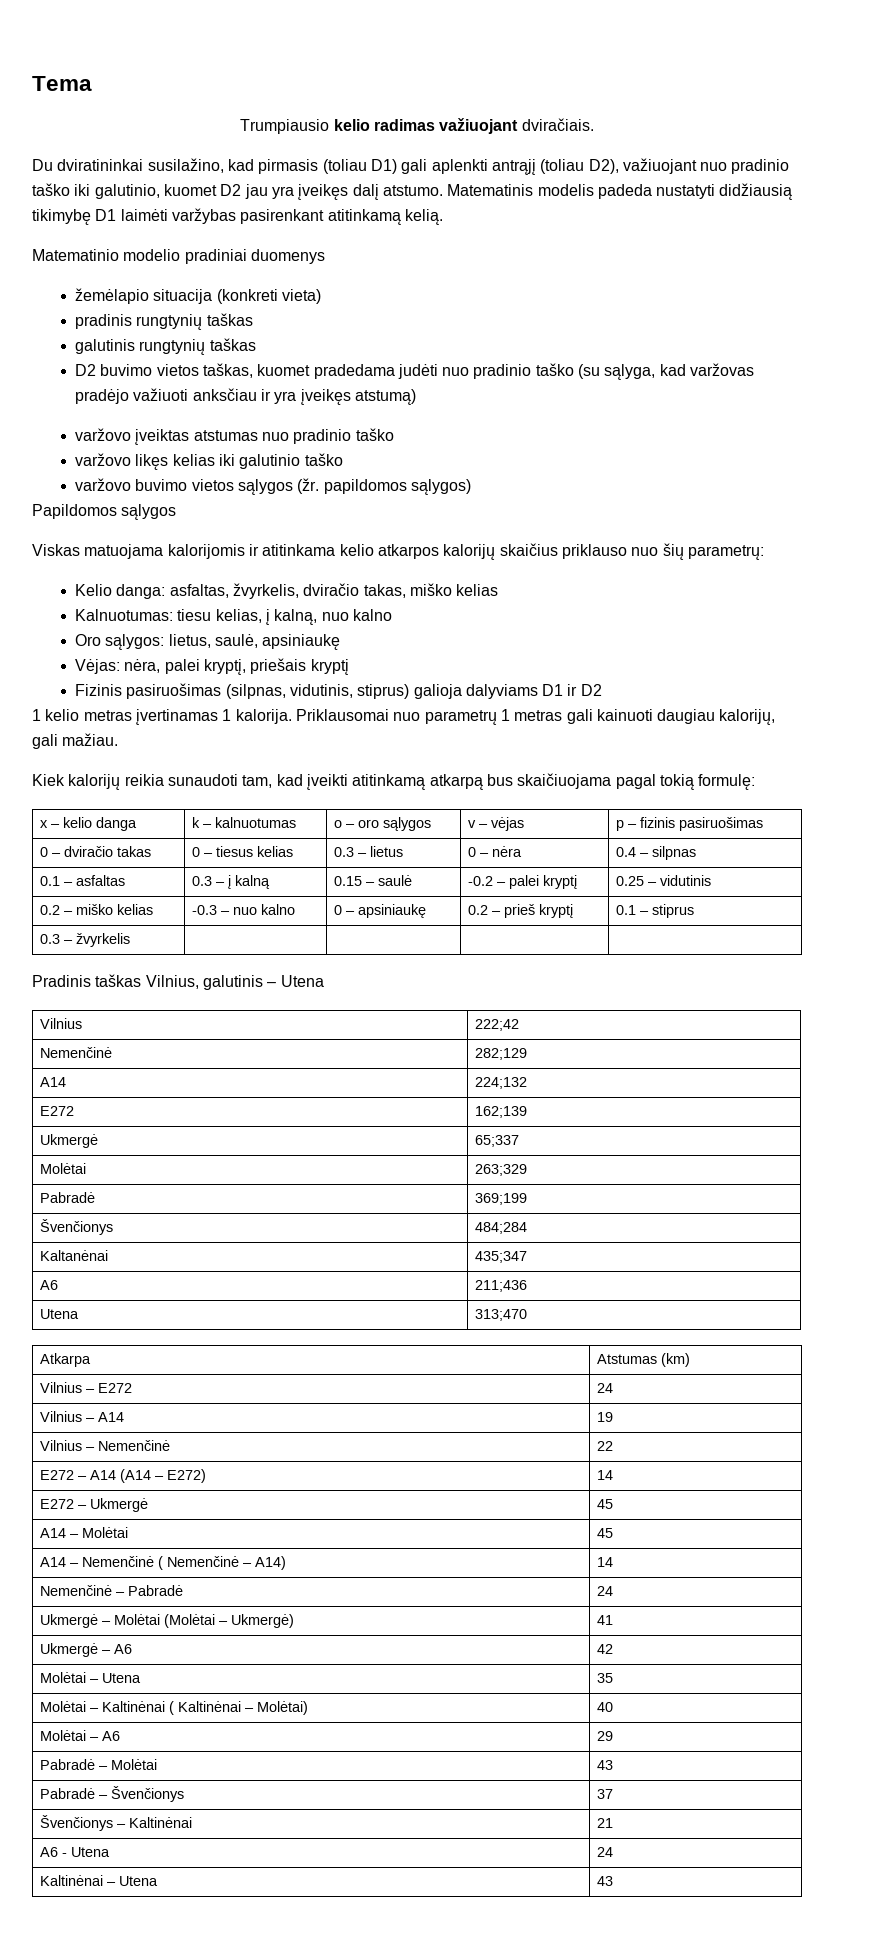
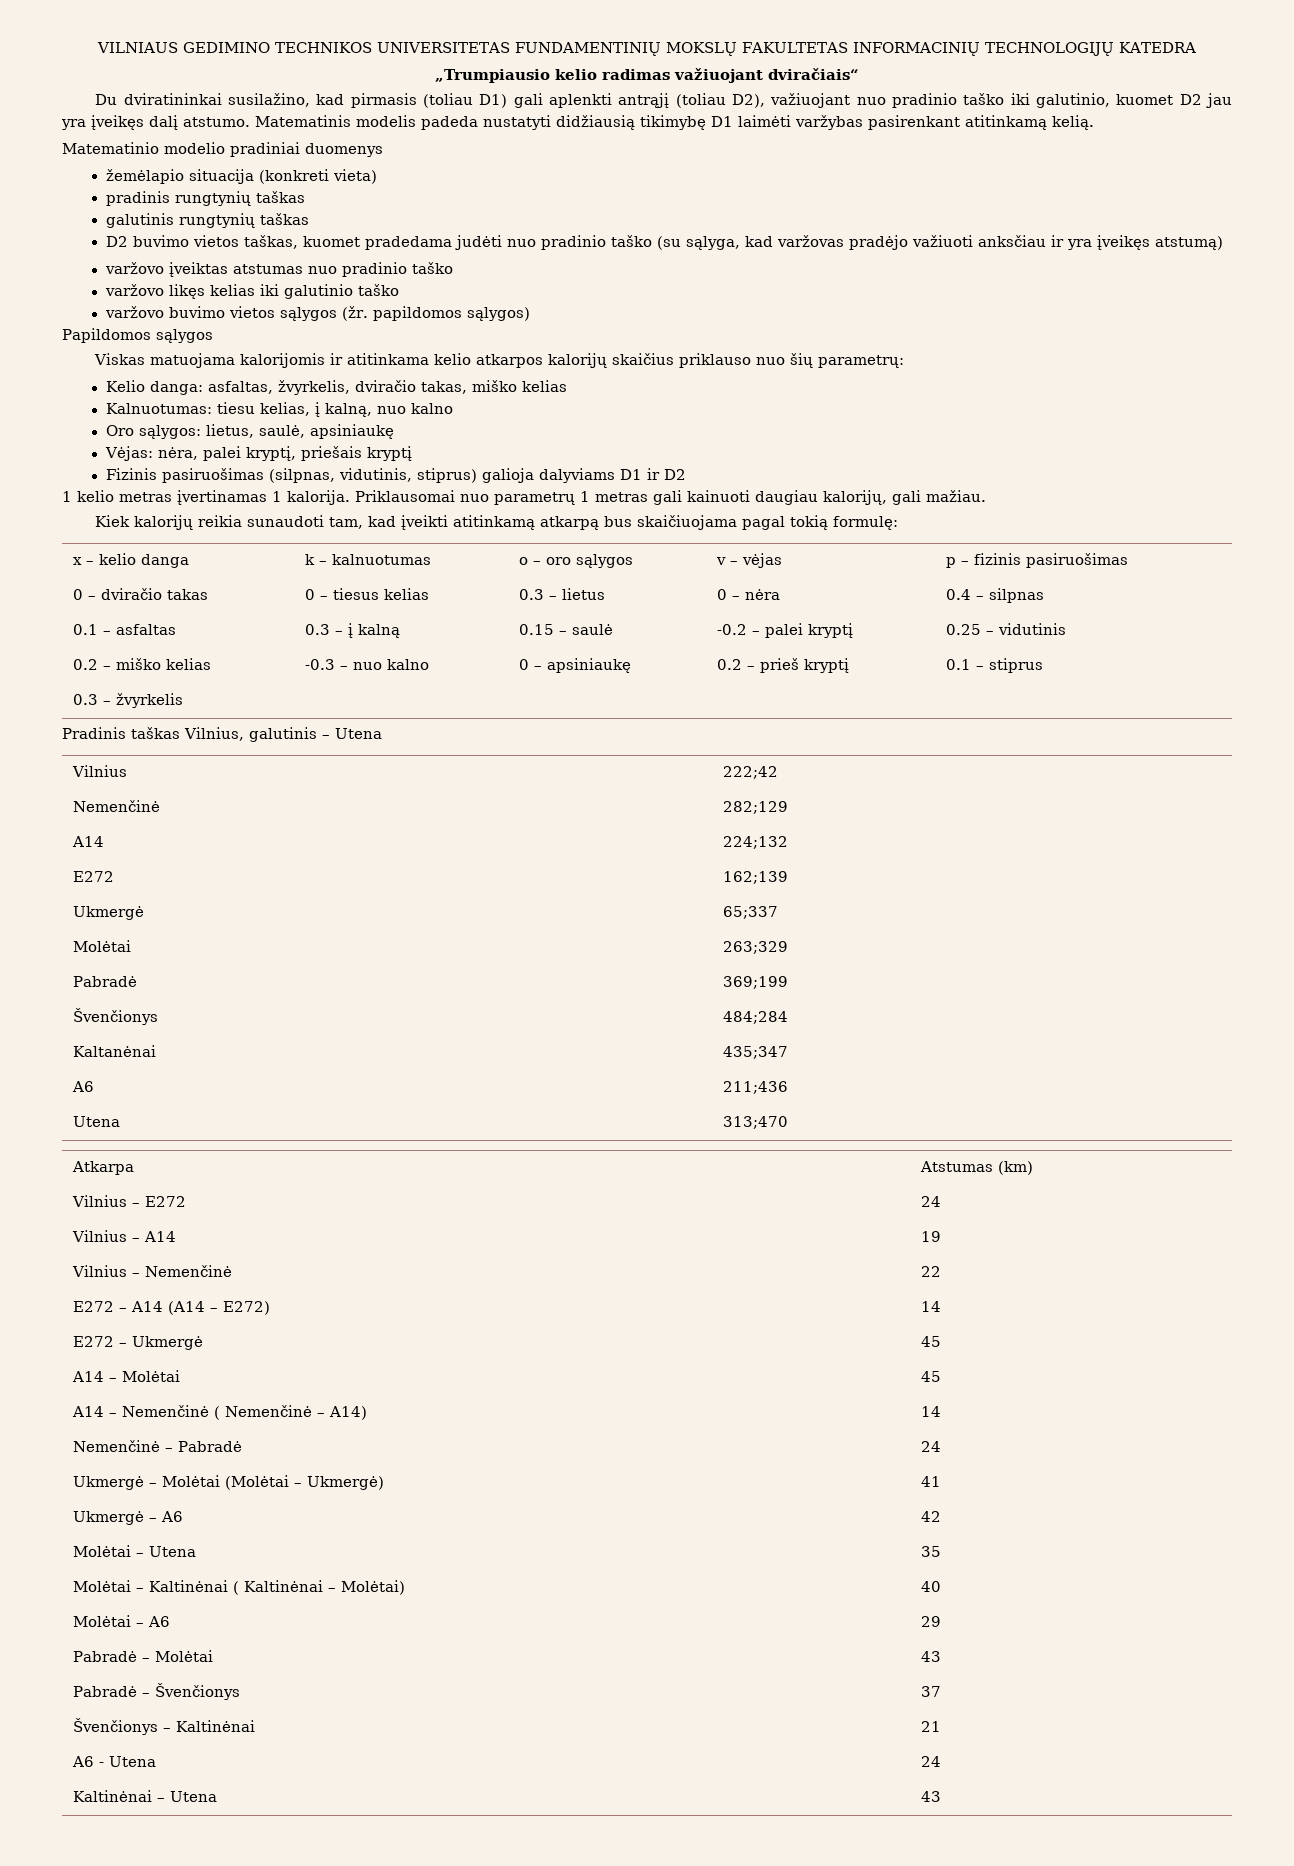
- Tema
- Trumpiausio kelio radimas važiuojant dviračiais.
+ VILNIAUS GEDIMINO TECHNIKOS UNIVERSITETAS FUNDAMENTINIŲ MOKSLŲ FAKULTETAS INFORMACINIŲ TECHNOLOGIJŲ KATEDRA
+ „Trumpiausio kelio radimas važiuojant dviračiais“

